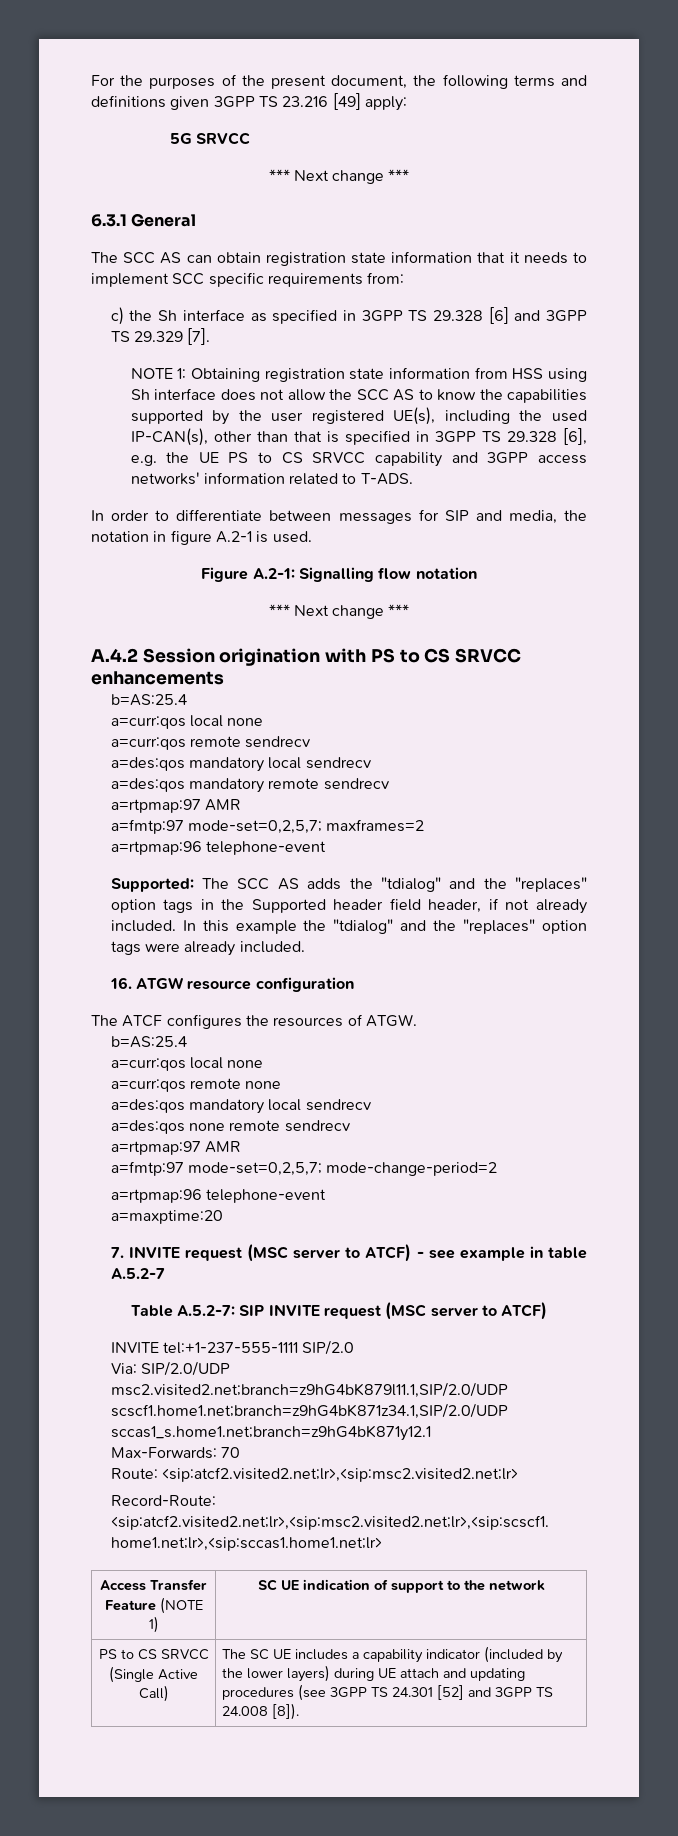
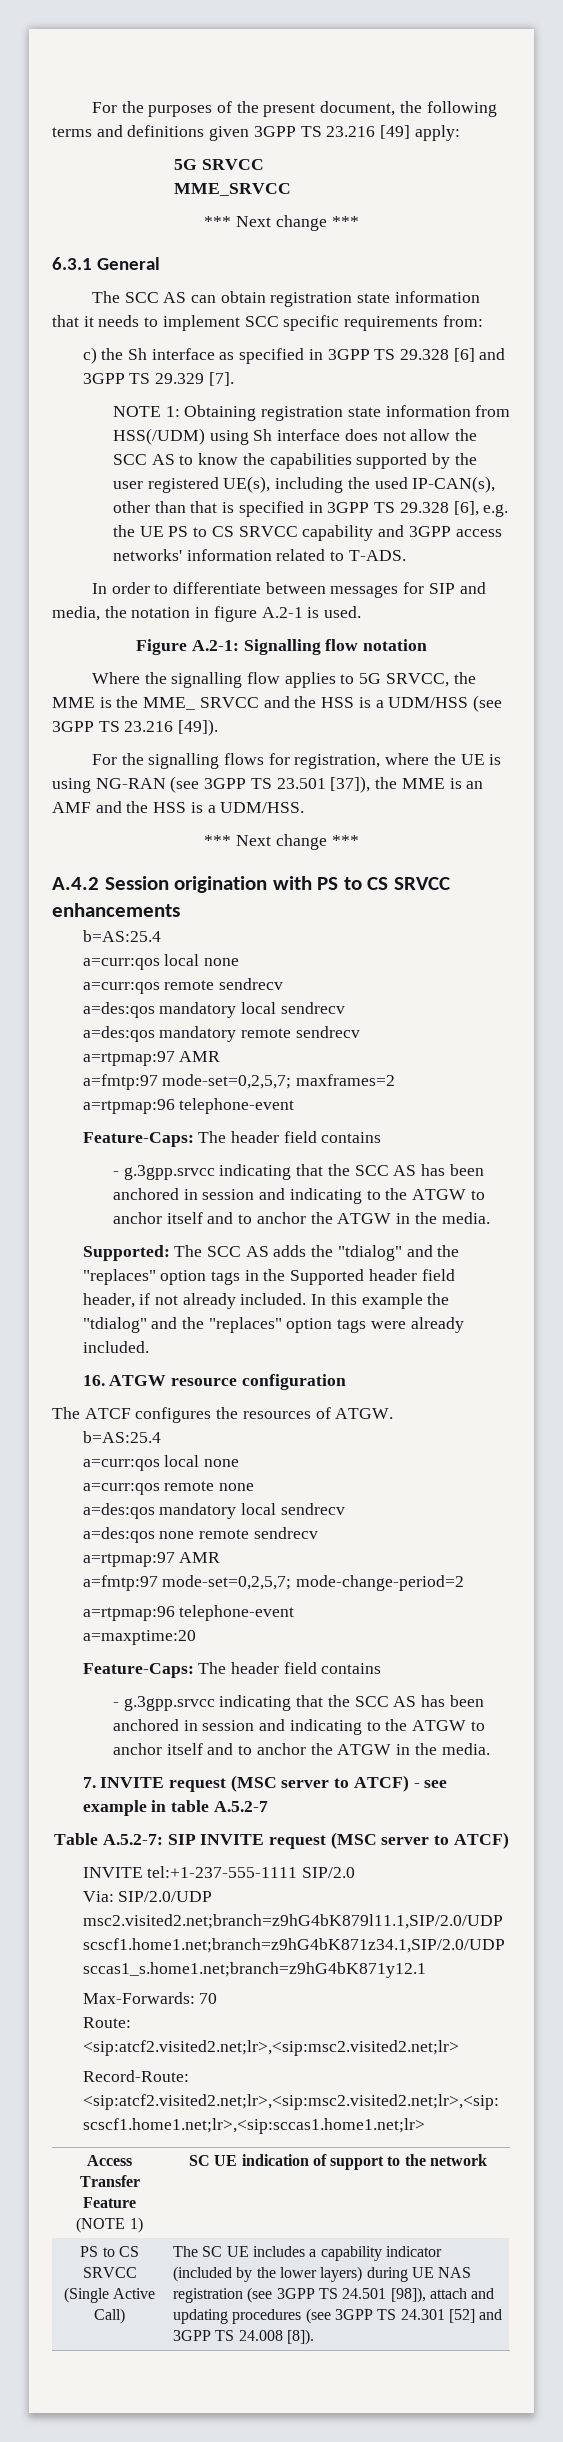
+ MME_SRVCC
- NOTE 1: Obtaining registration state information from HSS using Sh interface does not allow the SCC AS to know the capabilities supported by the user registered UE(s), including the used IP-CAN(s), other than that is specified in 3GPP TS 29.328 [6], e.g. the UE PS to CS SRVCC capability and 3GPP access networks' information related to T-ADS.
+ NOTE 1: Obtaining registration state information from HSS(/UDM) using Sh interface does not allow the SCC AS to know the capabilities supported by the user registered UE(s), including the used IP-CAN(s), other than that is specified in 3GPP TS 29.328 [6], e.g. the UE PS to CS SRVCC capability and 3GPP access networks' information related to T-ADS.
+ Where the signalling flow applies to 5G SRVCC, the MME is the MME_ SRVCC and the HSS is a UDM/HSS (see 3GPP TS 23.216 [49]).
+ For the signalling flows for registration, where the UE is using NG-RAN (see 3GPP TS 23.501 [37]), the MME is an AMF and the HSS is a UDM/HSS.
  a=fmtp:97 mode-set=0,2,5,7; maxframes=2
  a=rtpmap:96 telephone-event
+ Feature-Caps: The header field contains
+ - g.3gpp.srvcc indicating that the SCC AS has been anchored in session and indicating to the ATGW to anchor itself and to anchor the ATGW in the media.
  a=maxptime:20
+ Feature-Caps: The header field contains
+ - g.3gpp.srvcc indicating that the SCC AS has been anchored in session and indicating to the ATGW to anchor itself and to anchor the ATGW in the media.
- The SC UE includes a capability indicator (included by the lower layers) during UE attach and updating procedures (see 3GPP TS 24.301 [52] and 3GPP TS 24.008 [8]).
+ The SC UE includes a capability indicator (included by the lower layers) during UE NAS registration (see 3GPP TS 24.501 [98]), attach and updating procedures (see 3GPP TS 24.301 [52] and 3GPP TS 24.008 [8]).

